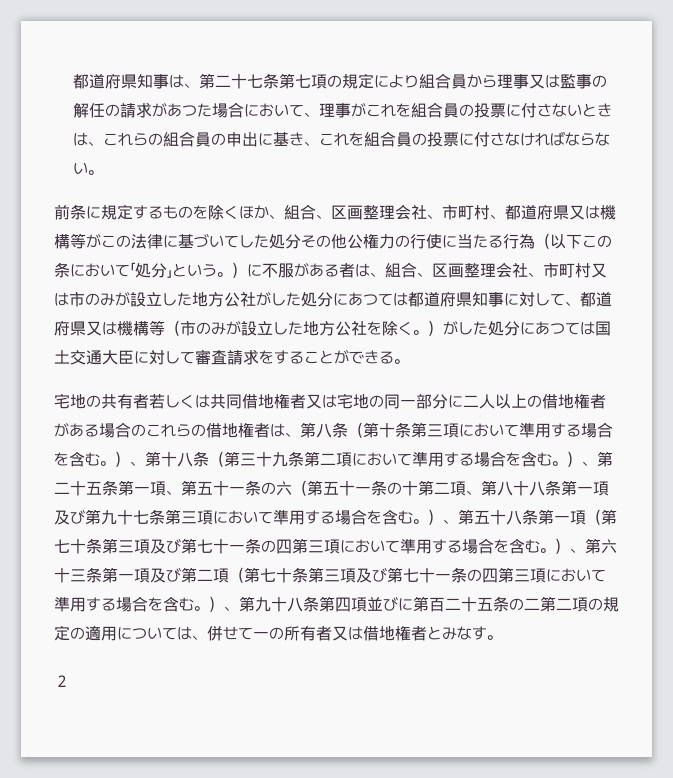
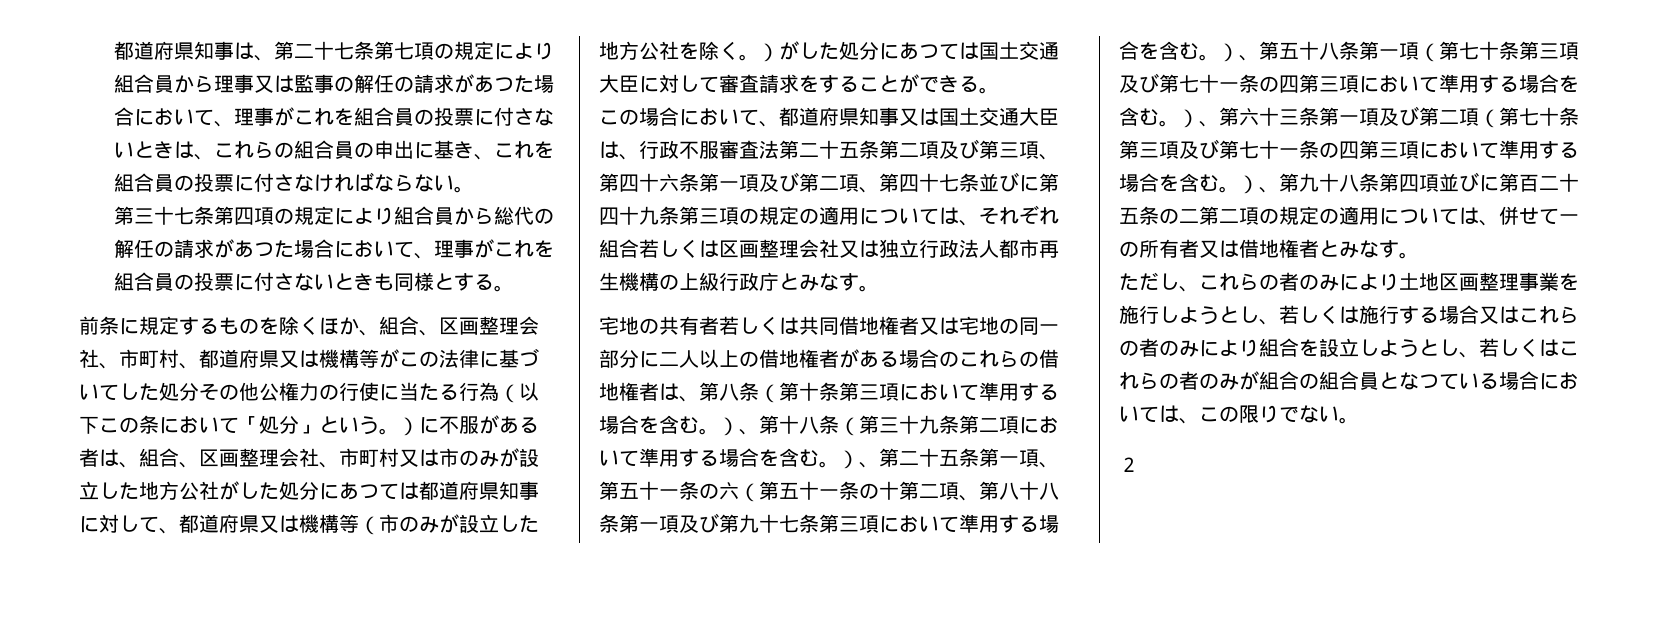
+ 第三十七条第四項の規定により組合員から総代の解任の請求があつた場合において、理事がこれを組合員の投票に付さないときも同様とする。
+ この場合において、都道府県知事又は国土交通大臣は、行政不服審査法第二十五条第二項及び第三項、第四十六条第一項及び第二項、第四十七条並びに第四十九条第三項の規定の適用については、それぞれ組合若しくは区画整理会社又は独立行政法人都市再生機構の上級行政庁とみなす。
+ ただし、これらの者のみにより土地区画整理事業を施行しようとし、若しくは施行する場合又はこれらの者のみにより組合を設立しようとし、若しくはこれらの者のみが組合の組合員となつている場合においては、この限りでない。

